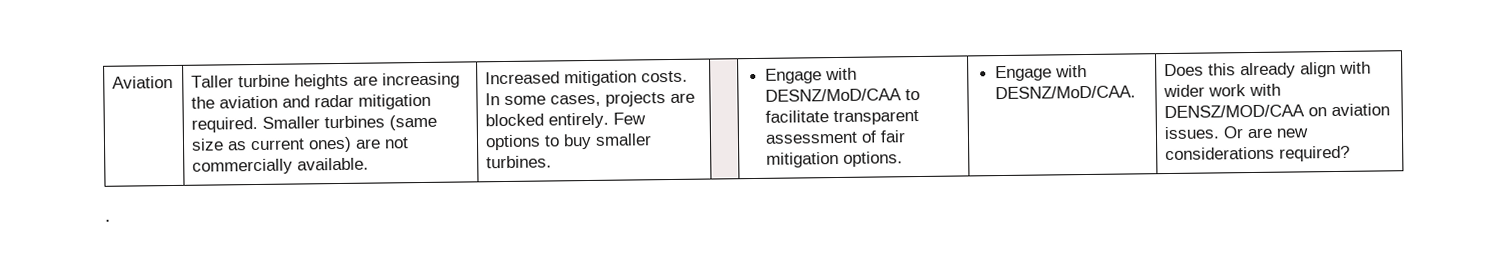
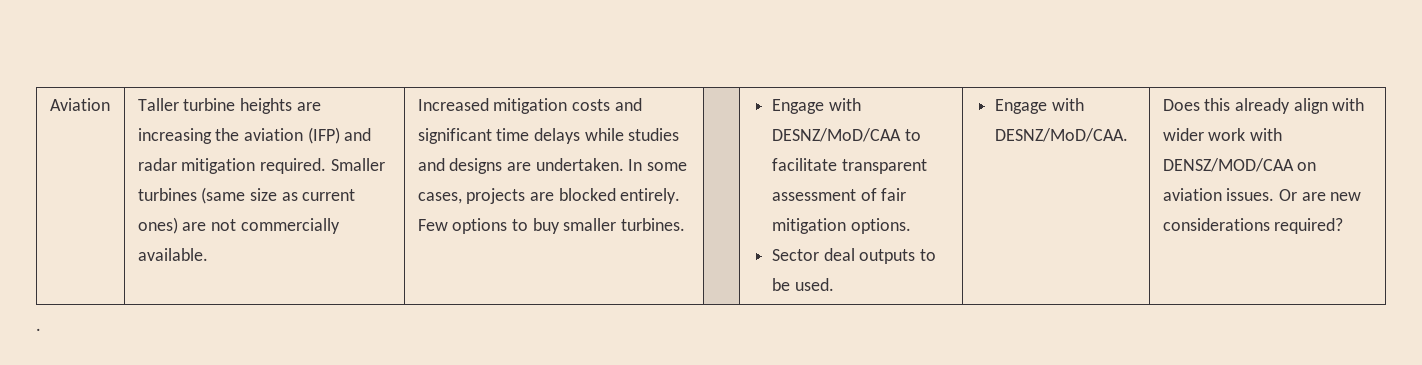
- Taller turbine heights are increasing the aviation and radar mitigation required.
+ Taller turbine heights are increasing the aviation (IFP) and radar mitigation required.
- Increased mitigation costs.
+ Increased mitigation costs and significant time delays while studies and designs are undertaken.
+ Sector deal outputs to be used.

